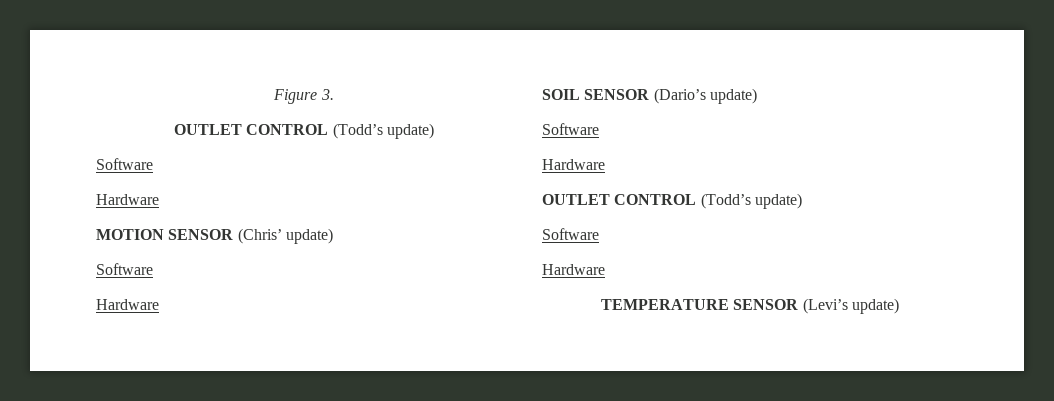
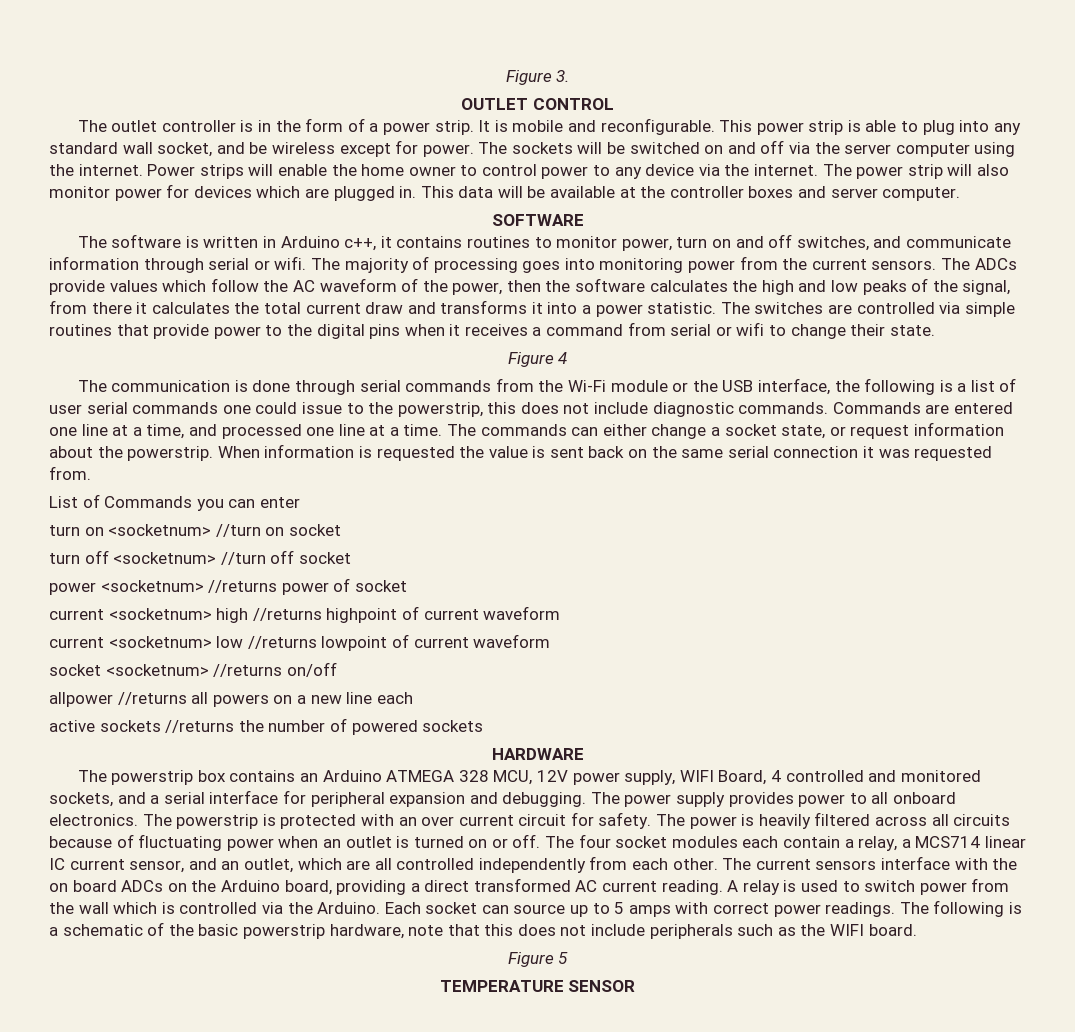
  Figure 3.
- OUTLET CONTROL (Todd’s update)
- Software
- Hardware
- MOTION SENSOR (Chris’ update)
- Software
- Hardware
- SOIL SENSOR (Dario’s update)
- Software
- Hardware
- OUTLET CONTROL (Todd’s update)
- Software
- Hardware
+ OUTLET CONTROL
+ The outlet controller is in the form of a power strip. It is mobile and reconfigurable. This power strip is able to plug into any standard wall socket, and be wireless except for power. The sockets will be switched on and off via the server computer using the internet. Power strips will enable the home owner to control power to any device via the internet. The power strip will also monitor power for devices which are plugged in. This data will be available at the controller boxes and server computer.
+ SOFTWARE
+ The software is written in Arduino c++, it contains routines to monitor power, turn on and off switches, and communicate information through serial or wifi. The majority of processing goes into monitoring power from the current sensors. The ADCs provide values which follow the AC waveform of the power, then the software calculates the high and low peaks of the signal, from there it calculates the total current draw and transforms it into a power statistic. The switches are controlled via simple routines that provide power to the digital pins when it receives a command from serial or wifi to change their state.
+ Figure 4
+ The communication is done through serial commands from the Wi-Fi module or the USB interface, the following is a list of user serial commands one could issue to the powerstrip, this does not include diagnostic commands. Commands are entered one line at a time, and processed one line at a time. The commands can either change a socket state, or request information about the powerstrip. When information is requested the value is sent back on the same serial connection it was requested from.
+ List of Commands you can enter
+ turn on <socketnum> //turn on socket
+ turn off <socketnum> //turn off socket
+ power <socketnum> //returns power of socket
+ current <socketnum> high //returns highpoint of current waveform
+ current <socketnum> low //returns lowpoint of current waveform
+ socket <socketnum> //returns on/off
+ allpower //returns all powers on a new line each
+ active sockets //returns the number of powered sockets
+ HARDWARE
+ The powerstrip box contains an Arduino ATMEGA 328 MCU, 12V power supply, WIFI Board, 4 controlled and monitored sockets, and a serial interface for peripheral expansion and debugging. The power supply provides power to all onboard electronics. The powerstrip is protected with an over current circuit for safety. The power is heavily filtered across all circuits because of fluctuating power when an outlet is turned on or off. The four socket modules each contain a relay, a MCS714 linear IC current sensor, and an outlet, which are all controlled independently from each other. The current sensors interface with the on board ADCs on the Arduino board, providing a direct transformed AC current reading. A relay is used to switch power from the wall which is controlled via the Arduino. Each socket can source up to 5 amps with correct power readings. The following is a schematic of the basic powerstrip hardware, note that this does not include peripherals such as the WIFI board.
+ Figure 5
- TEMPERATURE SENSOR (Levi’s update)
+ TEMPERATURE SENSOR

